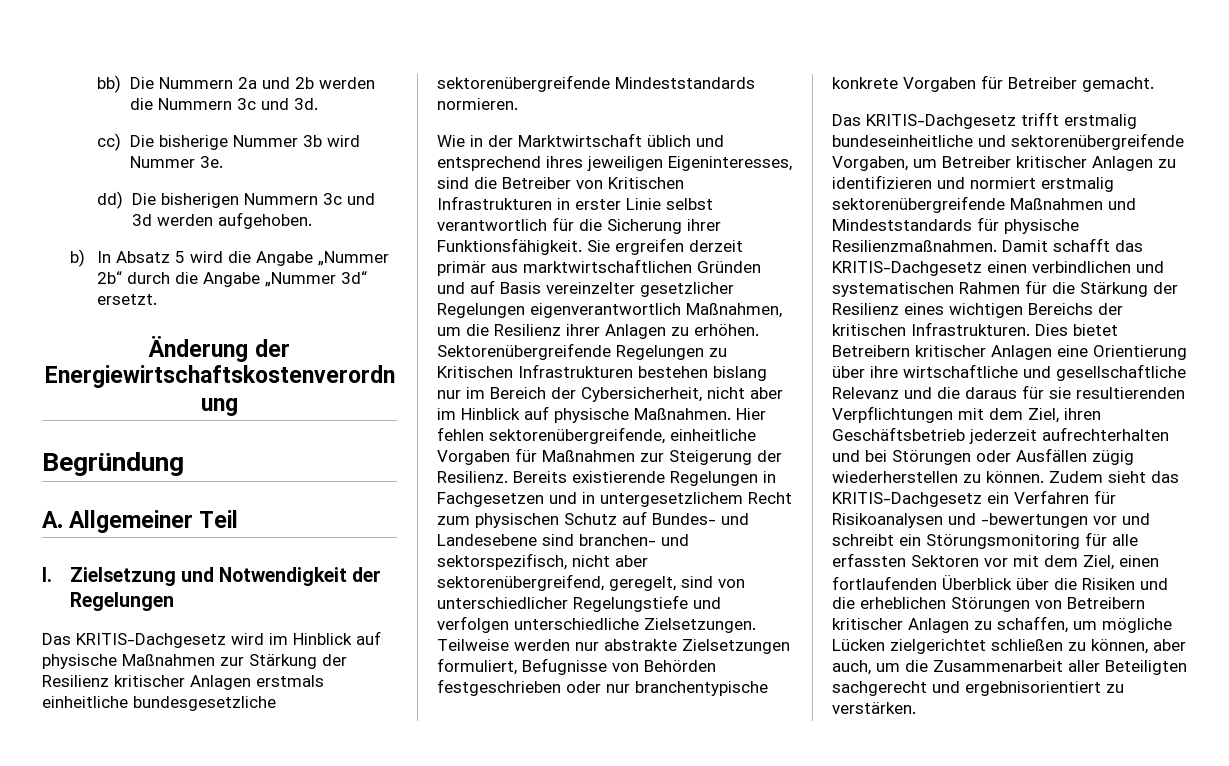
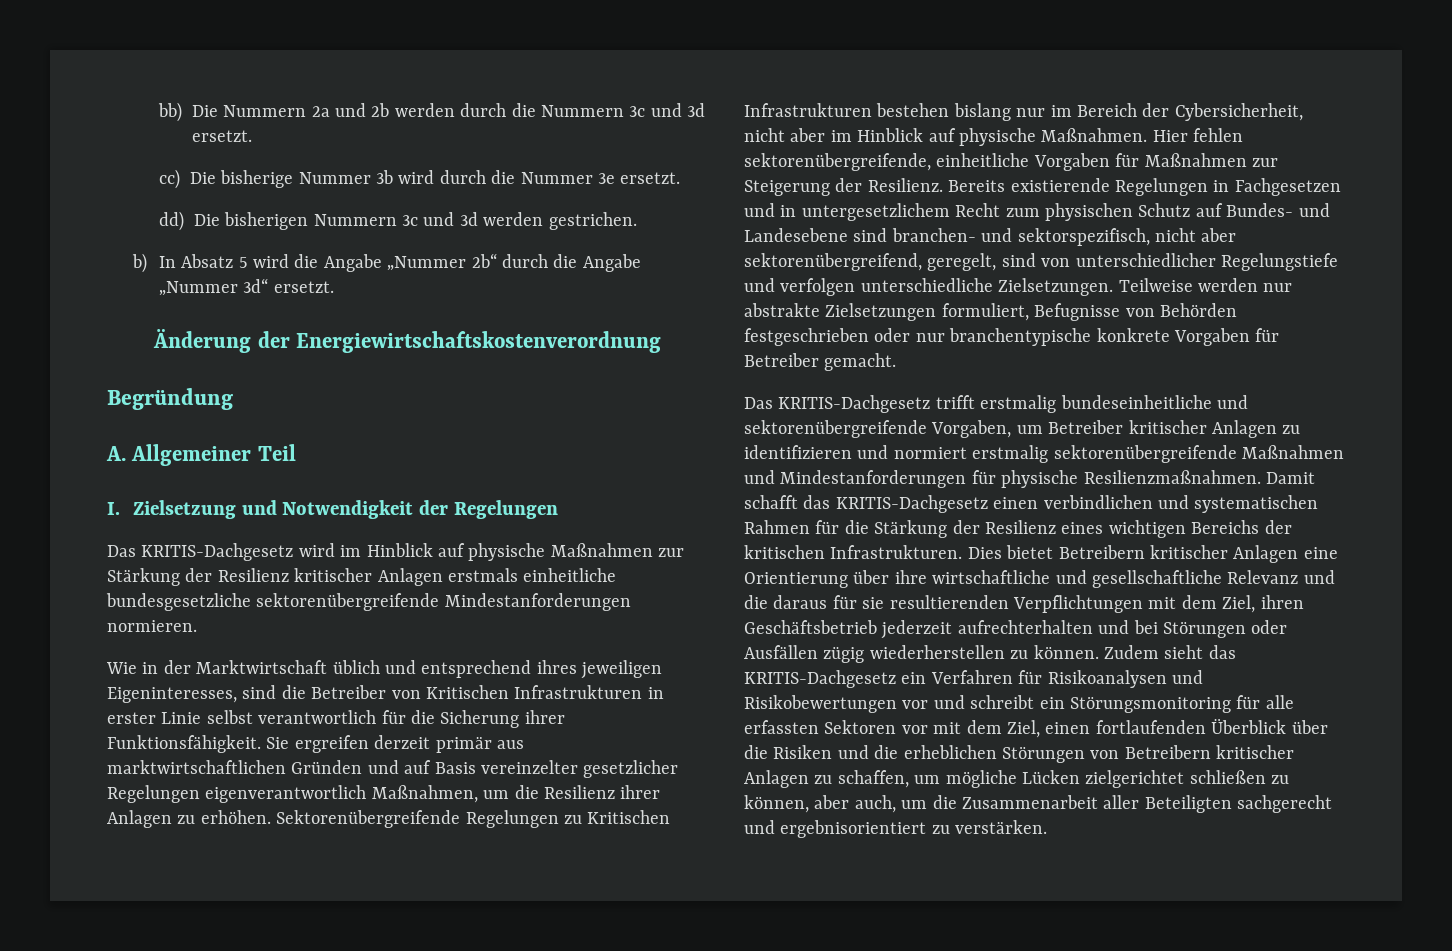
- bb) Die Nummern 2a und 2b werden die Nummern 3c und 3d.
+ bb) Die Nummern 2a und 2b werden durch die Nummern 3c und 3d ersetzt.
- cc) Die bisherige Nummer 3b wird Nummer 3e.
+ cc) Die bisherige Nummer 3b wird durch die Nummer 3e ersetzt.
- dd) Die bisherigen Nummern 3c und 3d werden aufgehoben.
+ dd) Die bisherigen Nummern 3c und 3d werden gestrichen.
- Das KRITIS-Dachgesetz wird im Hinblick auf physische Maßnahmen zur Stärkung der Resilienz kritischer Anlagen erstmals einheitliche bundesgesetzliche sektorenübergreifende Mindeststandards normieren.
+ Das KRITIS-Dachgesetz wird im Hinblick auf physische Maßnahmen zur Stärkung der Resilienz kritischer Anlagen erstmals einheitliche bundesgesetzliche sektorenübergreifende Mindestanforderungen normieren.
- Das KRITIS-Dachgesetz trifft erstmalig bundeseinheitliche und sektorenübergreifende Vorgaben, um Betreiber kritischer Anlagen zu identifizieren und normiert erstmalig sektorenübergreifende Maßnahmen und Mindeststandards für physische Resilienzmaßnahmen.
+ Das KRITIS-Dachgesetz trifft erstmalig bundeseinheitliche und sektorenübergreifende Vorgaben, um Betreiber kritischer Anlagen zu identifizieren und normiert erstmalig sektorenübergreifende Maßnahmen und Mindestanforderungen für physische Resilienzmaßnahmen.
- Zudem sieht das KRITIS-Dachgesetz ein Verfahren für Risikoanalysen und -bewertungen vor und schreibt ein Störungsmonitoring für alle erfassten Sektoren vor mit dem Ziel, einen fortlaufenden Überblick über die Risiken und die erheblichen Störungen von Betreibern kritischer Anlagen zu schaffen, um mögliche Lücken zielgerichtet schließen zu können, aber auch, um die Zusammenarbeit aller Beteiligten sachgerecht und ergebnisorientiert zu verstärken.
+ Zudem sieht das KRITIS-Dachgesetz ein Verfahren für Risikoanalysen und Risikobewertungen vor und schreibt ein Störungsmonitoring für alle erfassten Sektoren vor mit dem Ziel, einen fortlaufenden Überblick über die Risiken und die erheblichen Störungen von Betreibern kritischer Anlagen zu schaffen, um mögliche Lücken zielgerichtet schließen zu können, aber auch, um die Zusammenarbeit aller Beteiligten sachgerecht und ergebnisorientiert zu verstärken.

